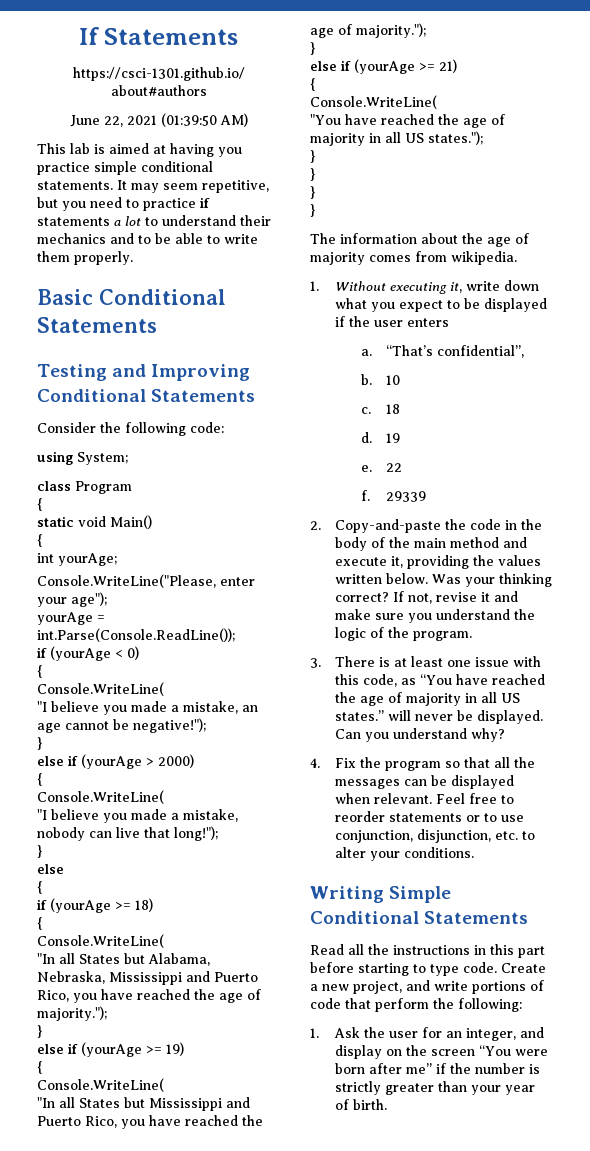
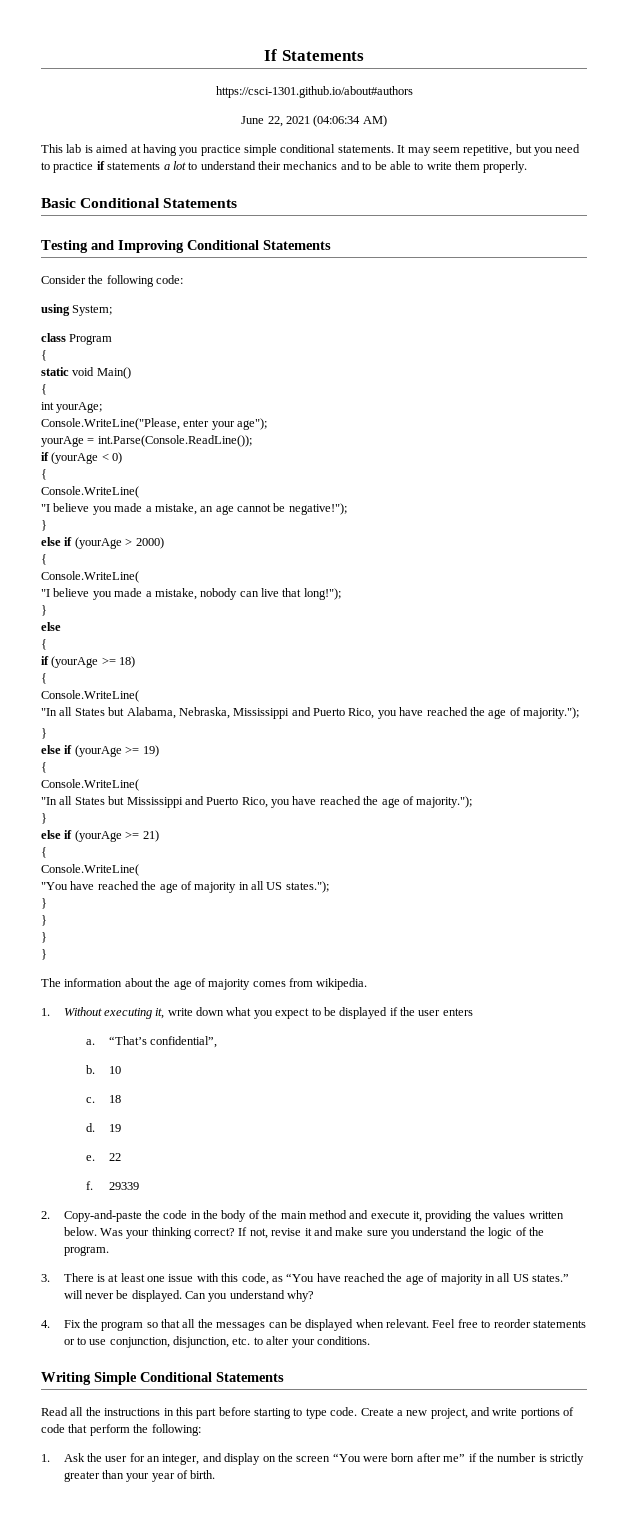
- June 22, 2021 (01:39:50 AM)
+ June 22, 2021 (04:06:34 AM)

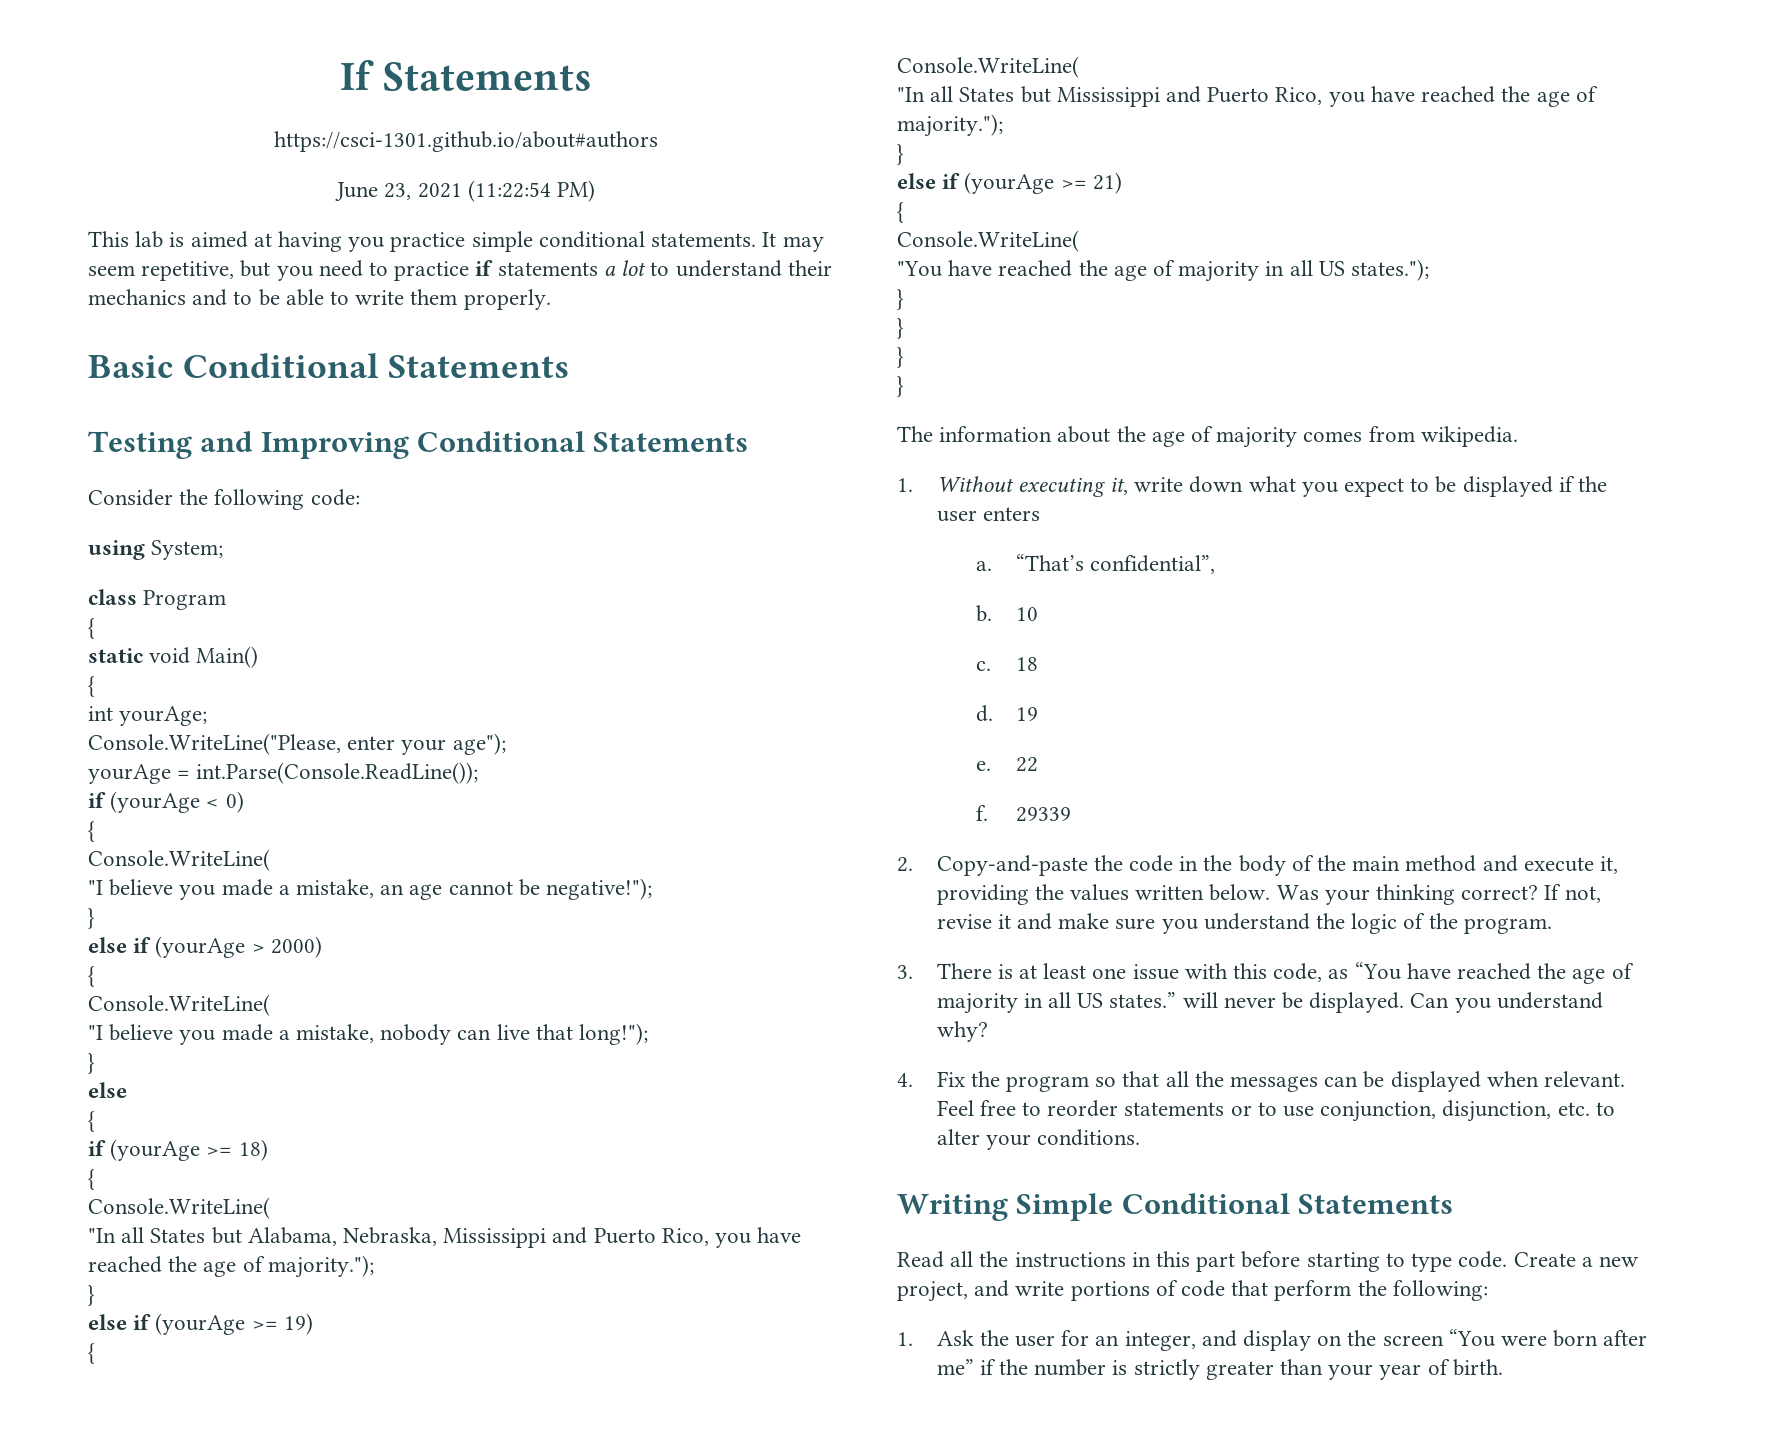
- June 22, 2021 (04:06:34 AM)
+ June 23, 2021 (11:22:54 PM)

